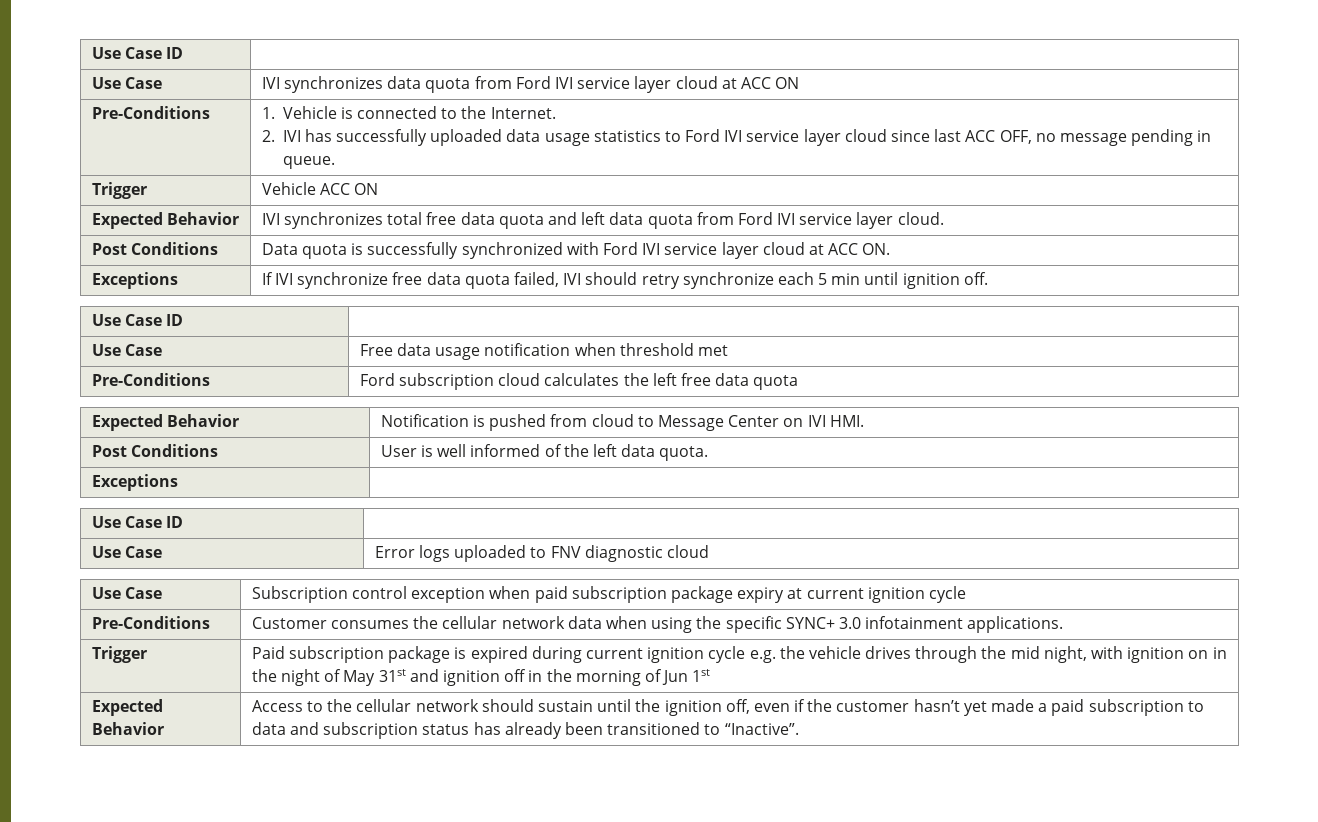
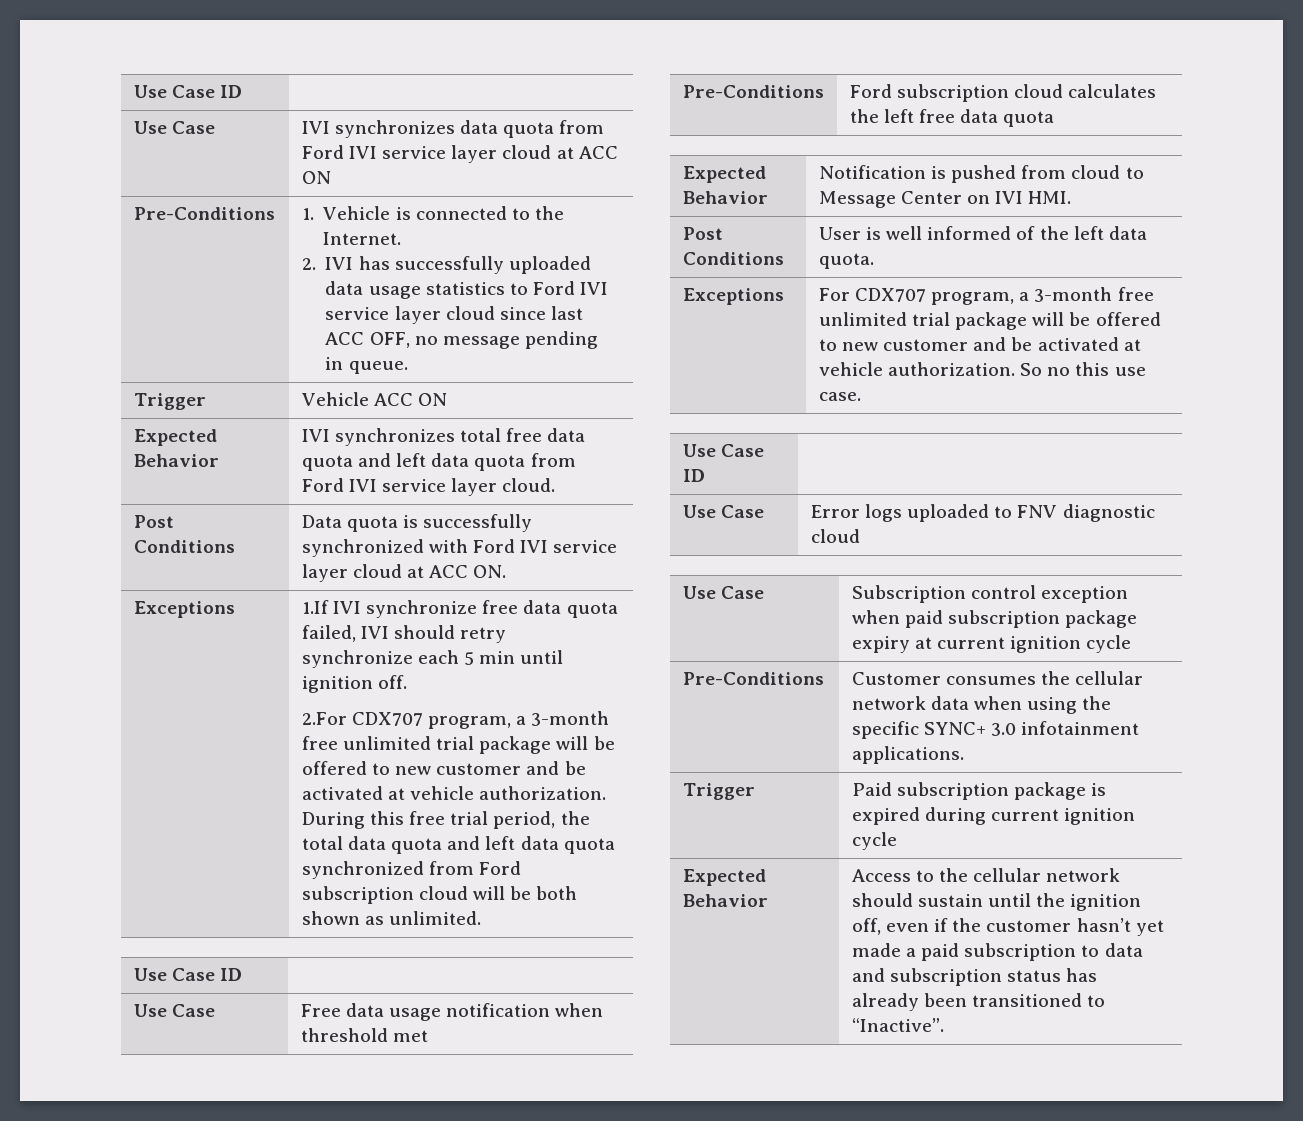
- If IVI synchronize free data quota failed, IVI should retry synchronize each 5 min until ignition off.
+ 1.If IVI synchronize free data quota failed, IVI should retry synchronize each 5 min until ignition off.
+ 2.For CDX707 program, a 3-month free unlimited trial package will be offered to new customer and be activated at vehicle authorization. During this free trial period, the total data quota and left data quota synchronized from Ford subscription cloud will be both shown as unlimited.
  Post Conditions | User is well informed of the left data quota.
- Exceptions |
+ Exceptions | For CDX707 program, a 3-month free unlimited trial package will be offered to new customer and be activated at vehicle authorization. So no this use case.
- Trigger | Paid subscription package is expired during current ignition cycle e.g. the vehicle drives through the mid night, with ignition on in the night of May 31st and ignition off in the morning of Jun 1st
+ Trigger | Paid subscription package is expired during current ignition cycle

